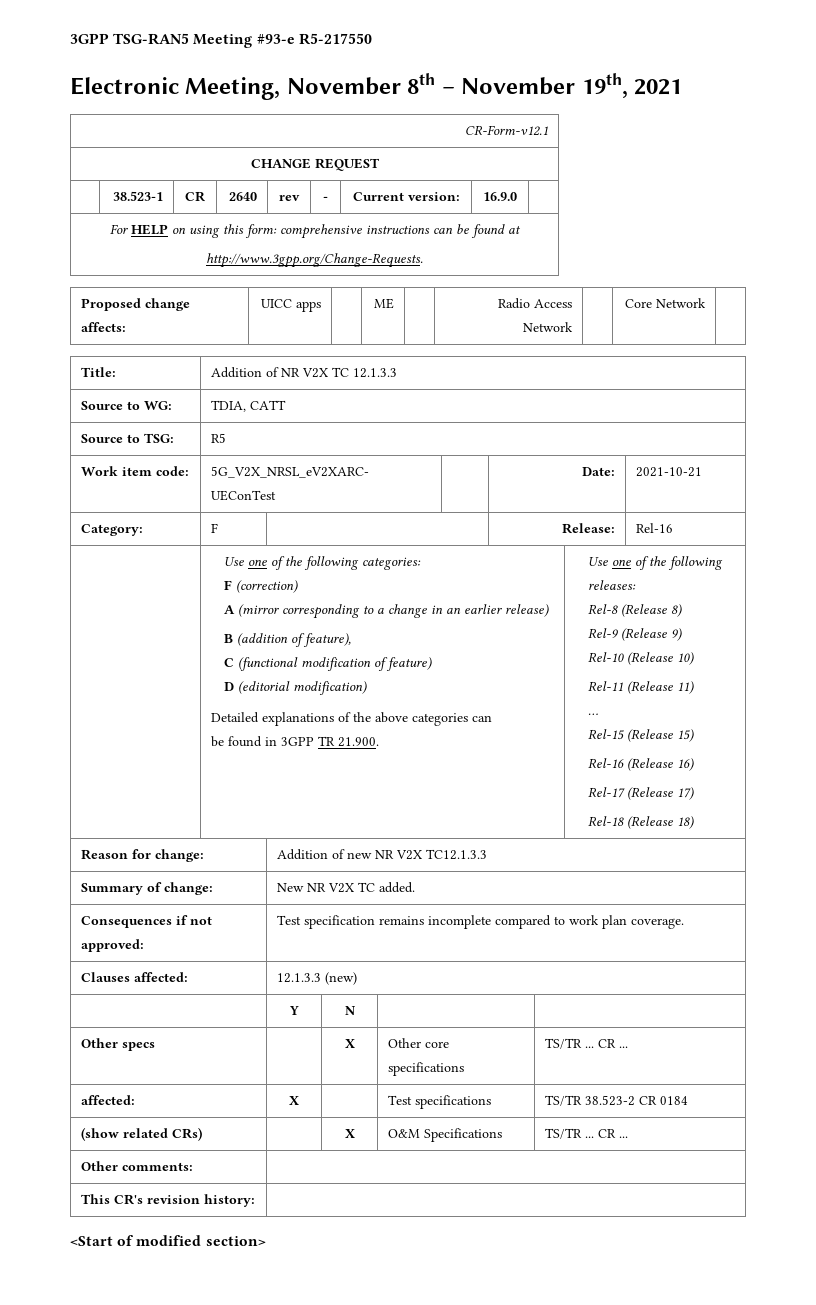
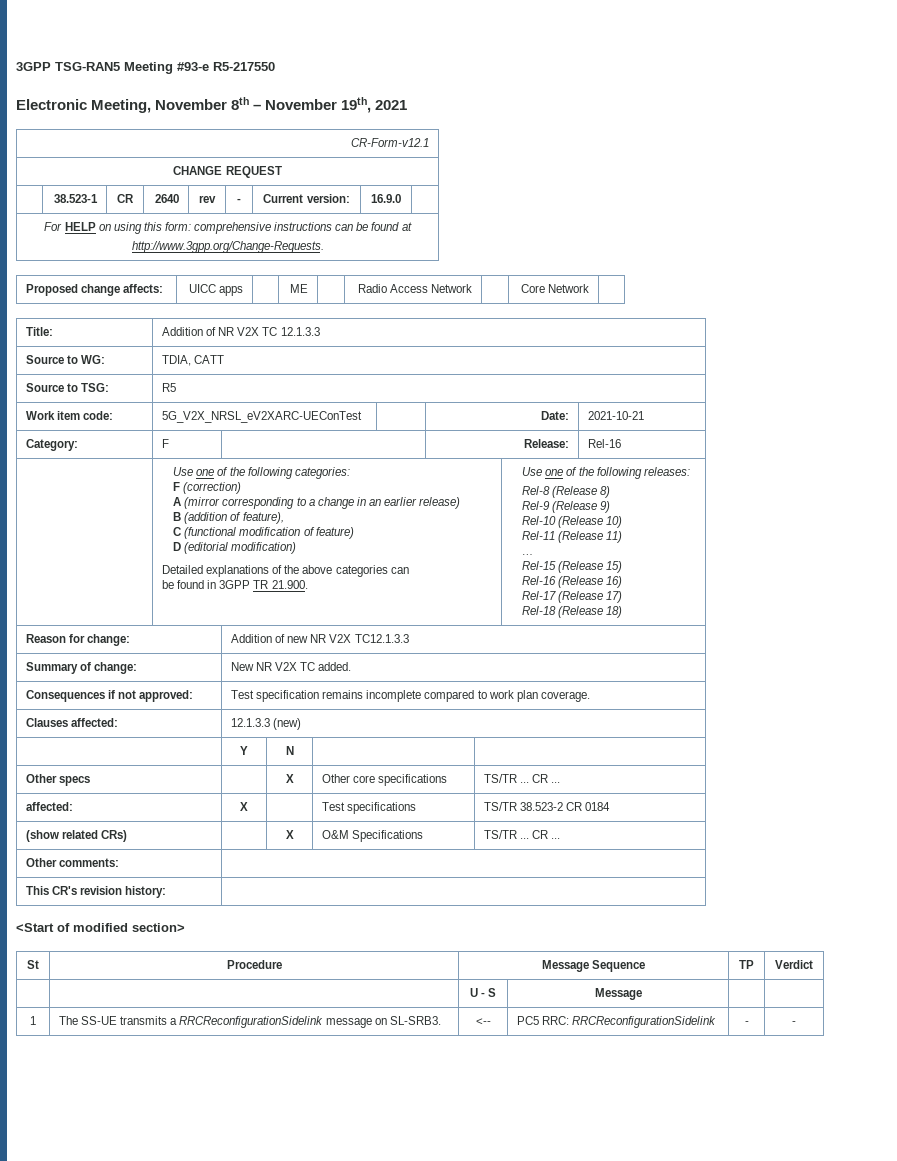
+ St | Procedure | Message Sequence | TP | Verdict
+ | | U - S | Message | |
+ 1 | The SS-UE transmits a RRCReconfigurationSidelink message on SL-SRB3. | <-- | PC5 RRC: RRCReconfigurationSidelink | - | -

